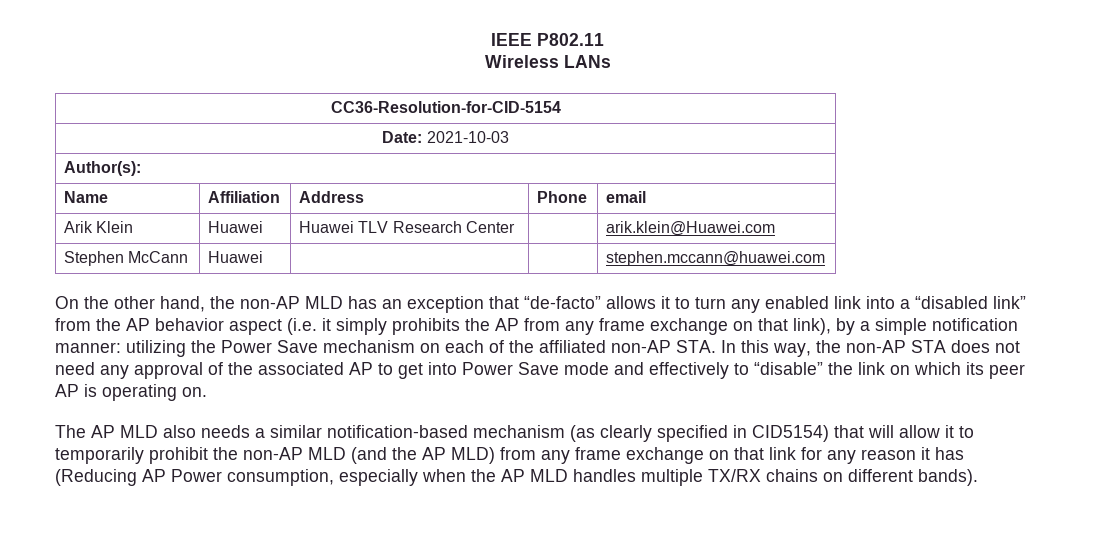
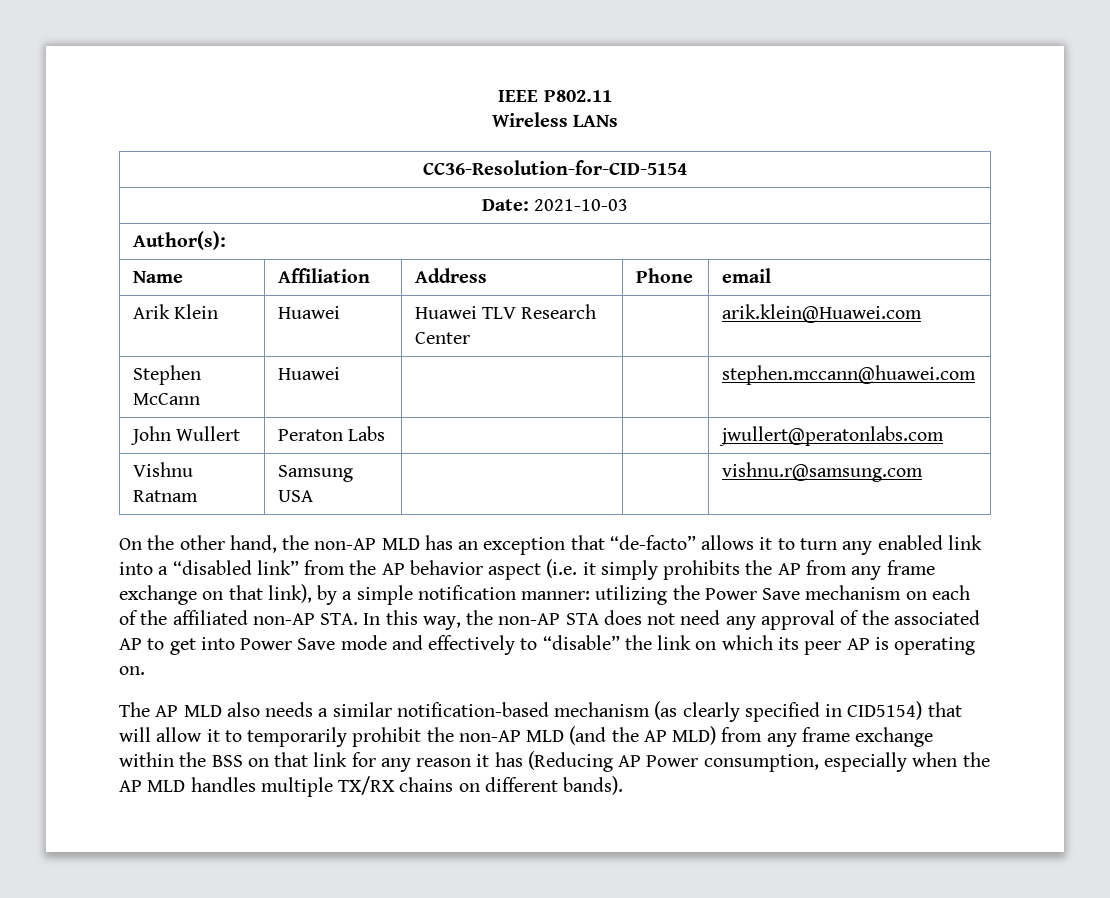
+ John Wullert | Peraton Labs | | | jwullert@peratonlabs.com
+ Vishnu Ratnam | Samsung USA | | | vishnu.r@samsung.com
- The AP MLD also needs a similar notification-based mechanism (as clearly specified in CID5154) that will allow it to temporarily prohibit the non-AP MLD (and the AP MLD) from any frame exchange on that link for any reason it has (Reducing AP Power consumption, especially when the AP MLD handles multiple TX/RX chains on different bands).
+ The AP MLD also needs a similar notification-based mechanism (as clearly specified in CID5154) that will allow it to temporarily prohibit the non-AP MLD (and the AP MLD) from any frame exchange within the BSS on that link for any reason it has (Reducing AP Power consumption, especially when the AP MLD handles multiple TX/RX chains on different bands).

